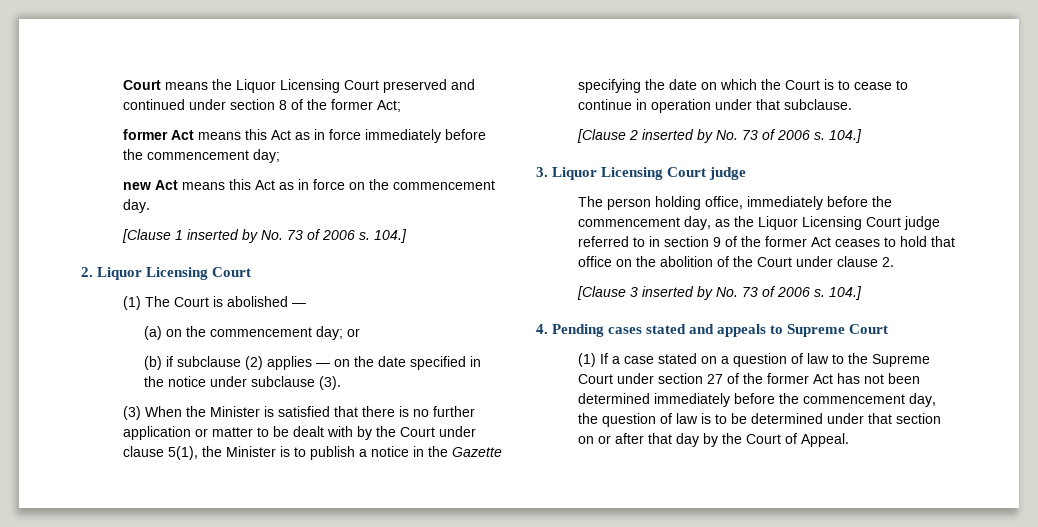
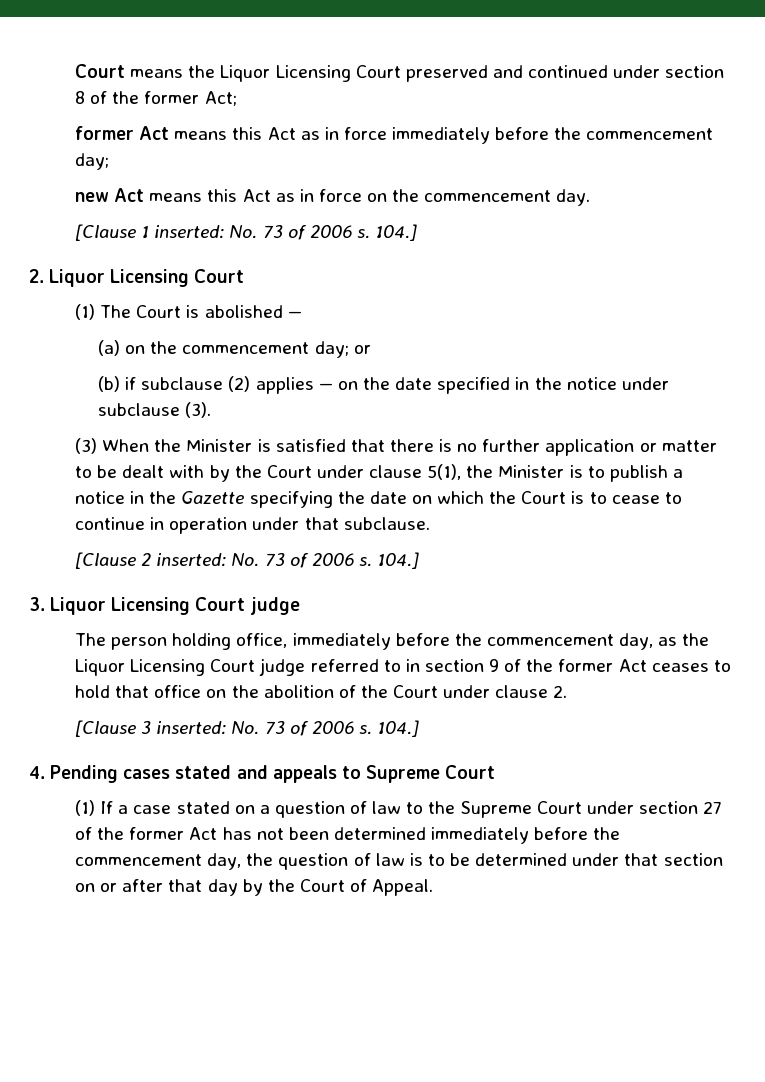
- [Clause 1 inserted by No. 73 of 2006 s.
+ [Clause 1 inserted: No. 73 of 2006 s.
- [Clause 2 inserted by No. 73 of 2006 s.
+ [Clause 2 inserted: No. 73 of 2006 s.
- [Clause 3 inserted by No. 73 of 2006 s.
+ [Clause 3 inserted: No. 73 of 2006 s.

